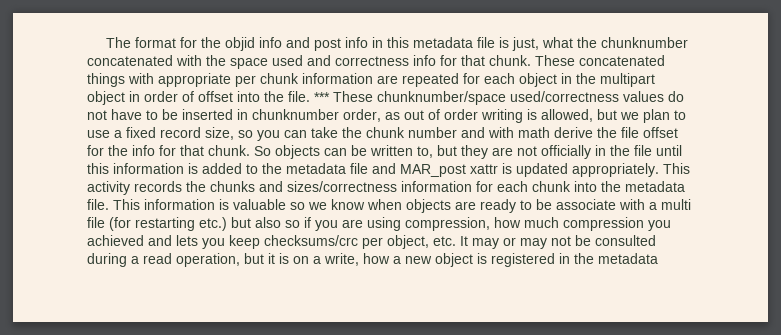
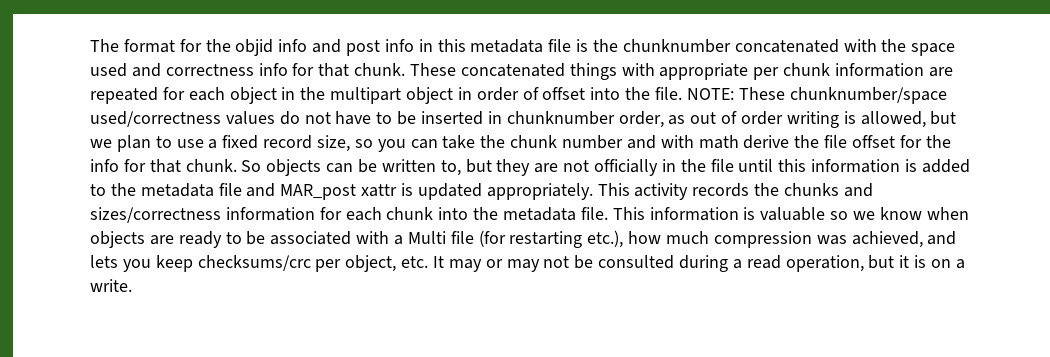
- The format for the objid info and post info in this metadata file is just, what the chunknumber concatenated with the space used and correctness info for that chunk.
+ The format for the objid info and post info in this metadata file is the chunknumber concatenated with the space used and correctness info for that chunk.
- *** These chunknumber/space used/correctness values do not have to be inserted in chunknumber order, as out of order writing is allowed, but we plan to use a fixed record size, so you can take the chunk number and with math derive the file offset for the info for that chunk.
+ NOTE: These chunknumber/space used/correctness values do not have to be inserted in chunknumber order, as out of order writing is allowed, but we plan to use a fixed record size, so you can take the chunk number and with math derive the file offset for the info for that chunk.
- This information is valuable so we know when objects are ready to be associate with a multi file (for restarting etc.) but also so if you are using compression, how much compression you achieved and lets you keep checksums/crc per object, etc. It may or may not be consulted during a read operation, but it is on a write, how a new object is registered in the metadata
+ This information is valuable so we know when objects are ready to be associated with a Multi file (for restarting etc.), how much compression was achieved, and lets you keep checksums/crc per object, etc. It may or may not be consulted during a read operation, but it is on a write.

